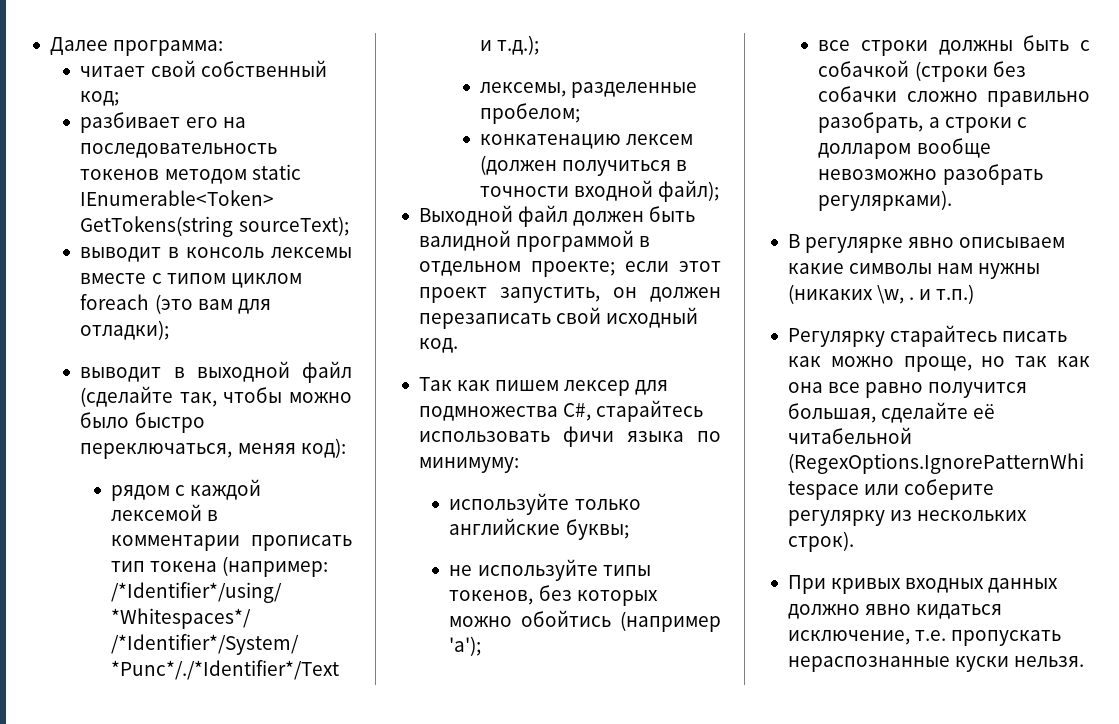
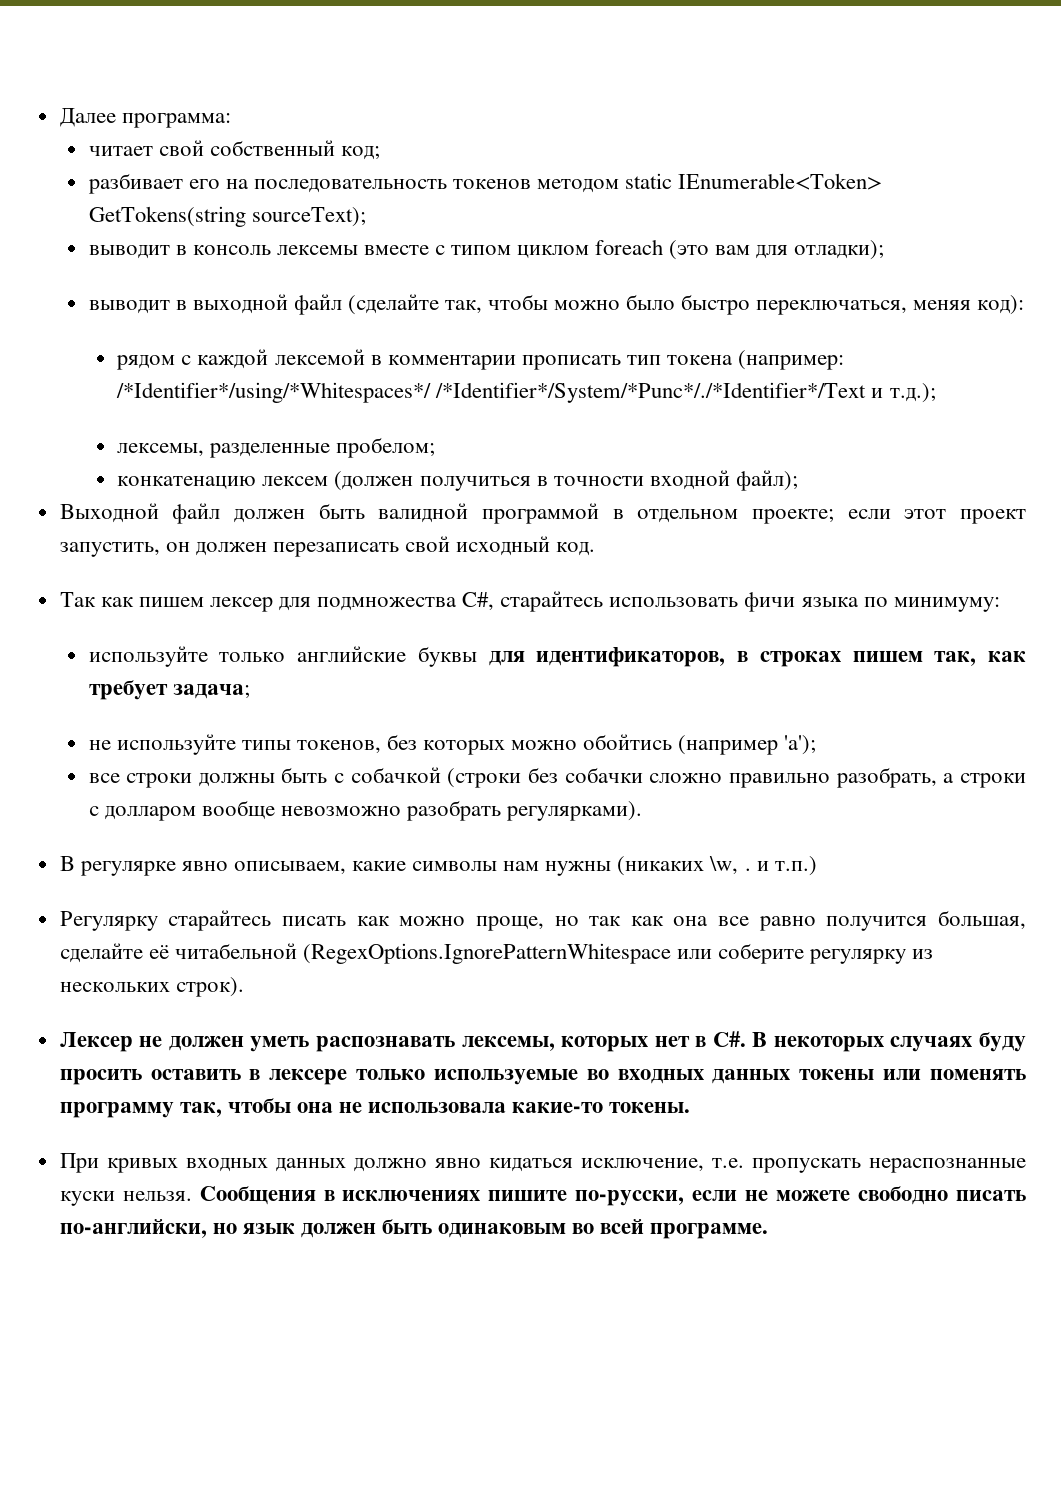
- используйте только английские буквы;
+ используйте только английские буквы для идентификаторов, в строках пишем так, как требует задача;
- В регулярке явно описываем какие символы нам нужны (никаких \w, . и т.п.)
+ В регулярке явно описываем, какие символы нам нужны (никаких \w, . и т.п.)
+ Лексер не должен уметь распознавать лексемы, которых нет в C#. В некоторых случаях буду просить оставить в лексере только используемые во входных данных токены или поменять программу так, чтобы она не использовала какие-то токены.
+ Сообщения в исключениях пишите по-русски, если не можете свободно писать по-английски, но язык должен быть одинаковым во всей программе.

